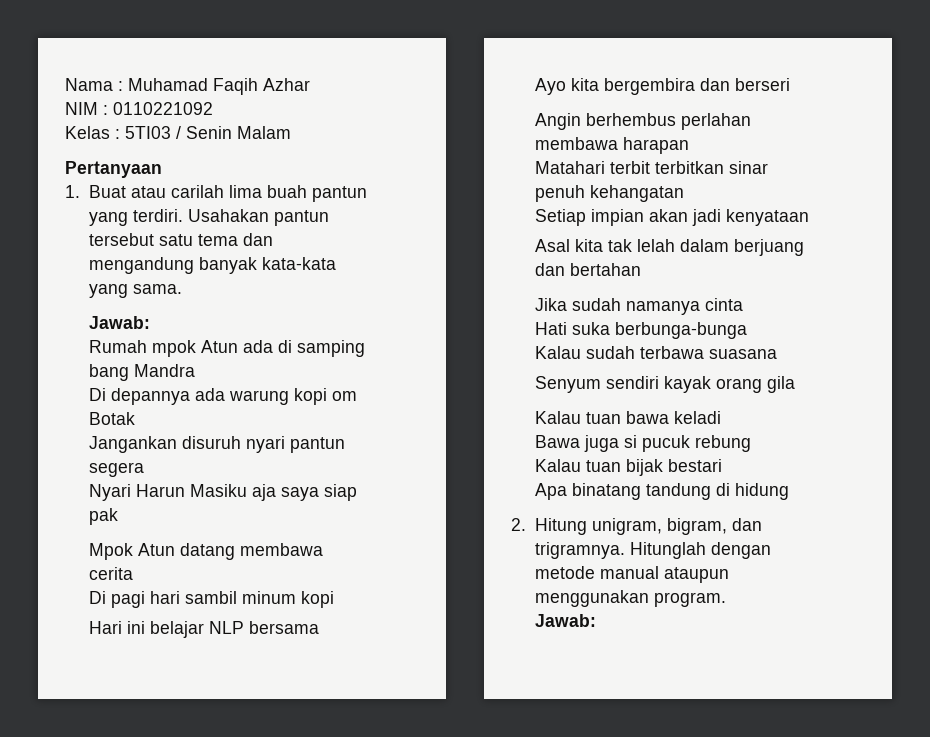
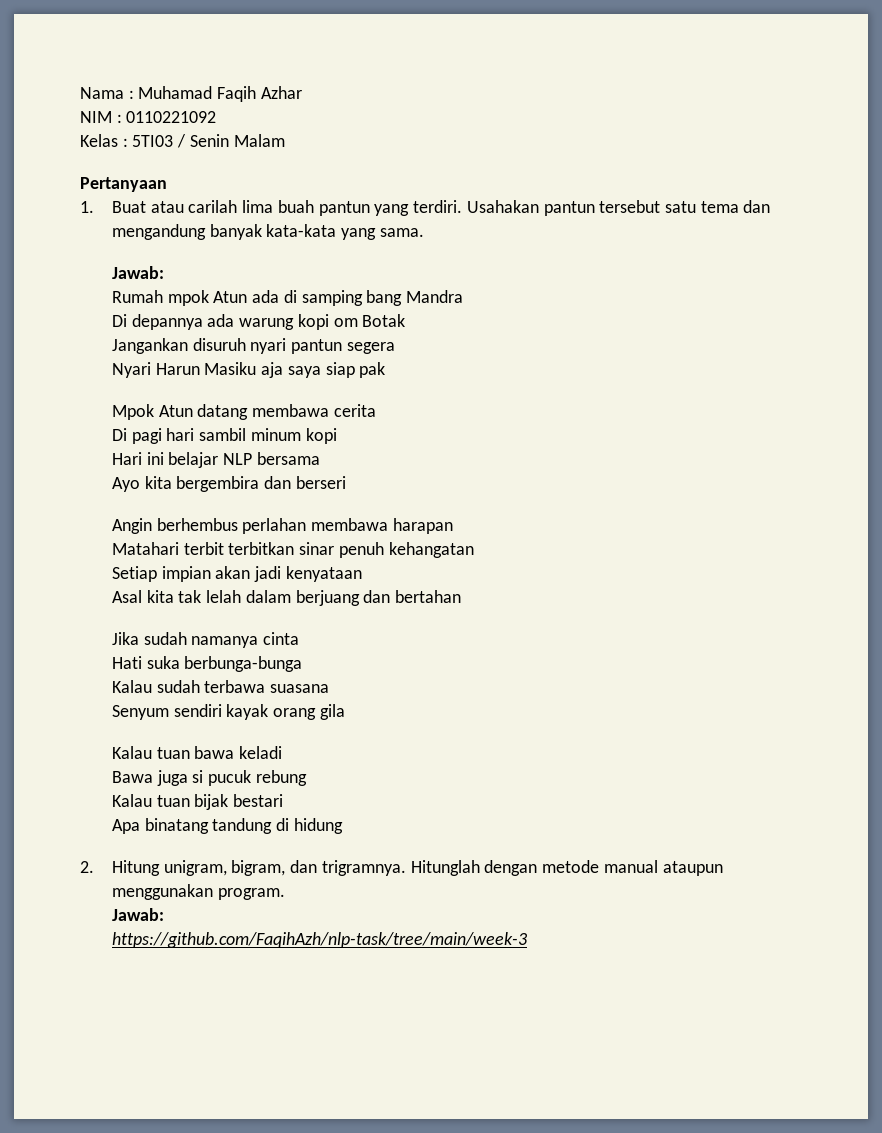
+ https://github.com/FaqihAzh/nlp-task/tree/main/week-3

